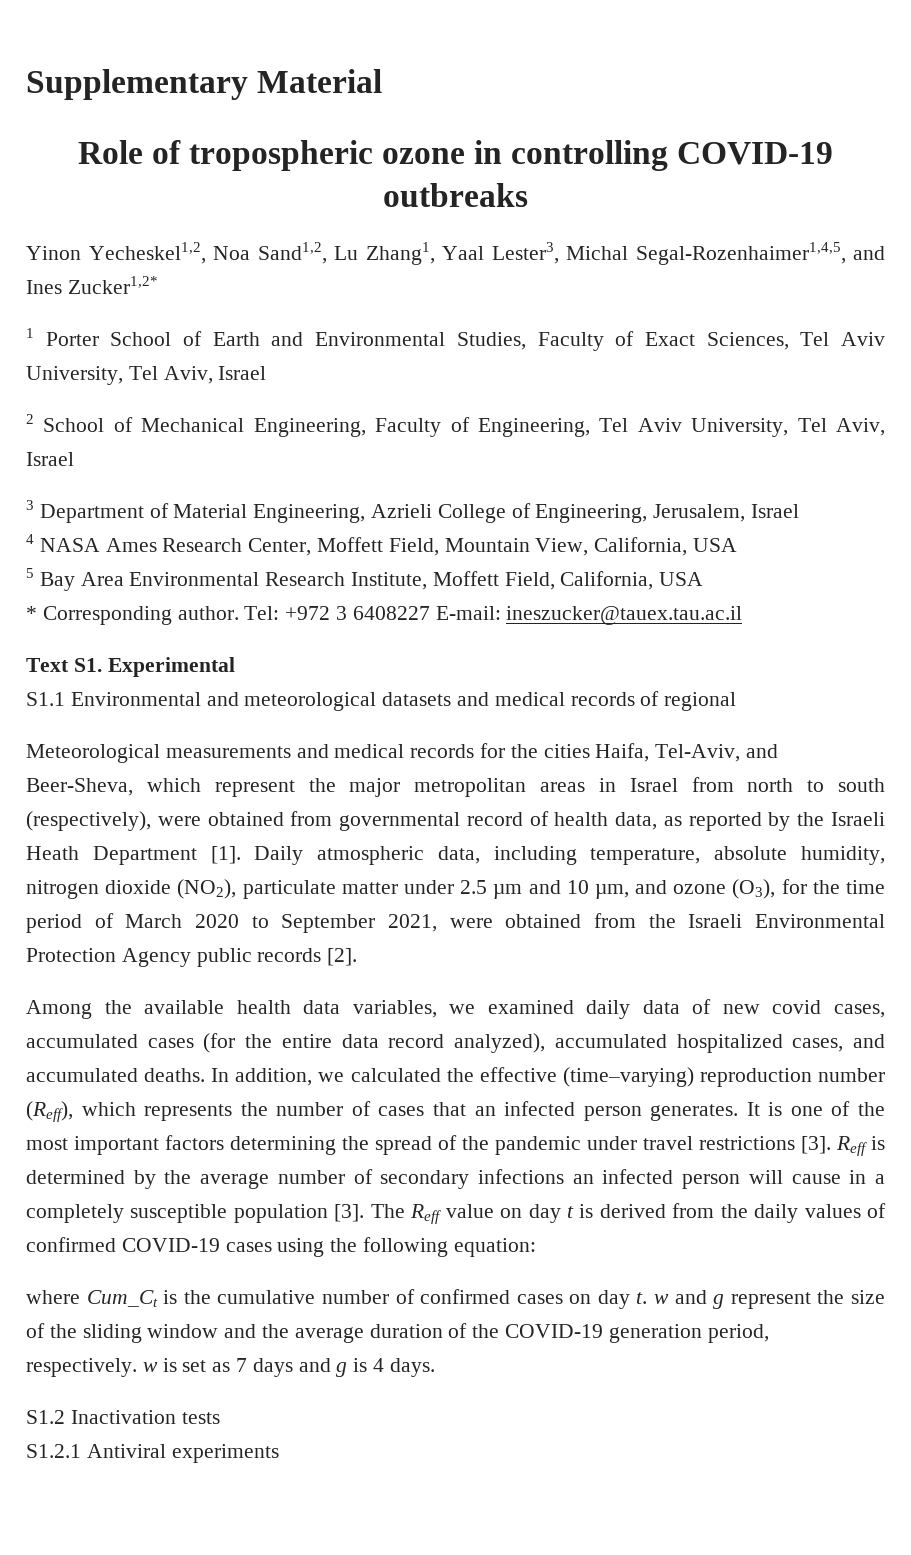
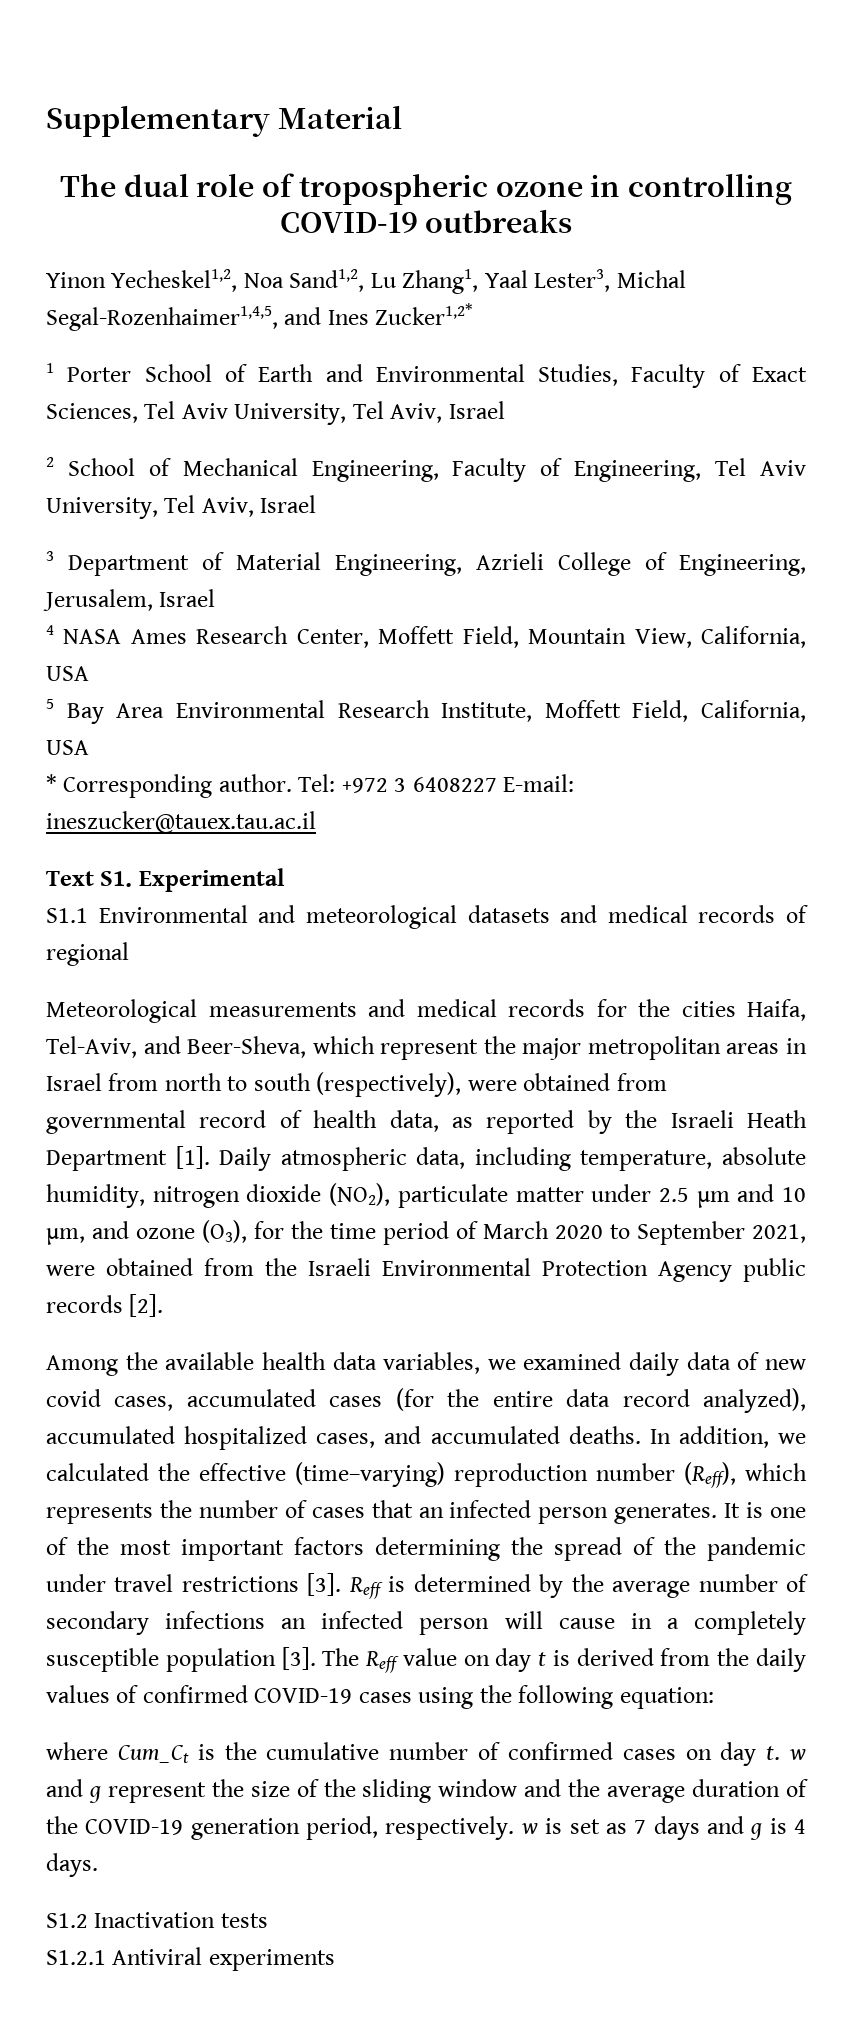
- Role of tropospheric ozone in controlling COVID-19 outbreaks
+ The dual role of tropospheric ozone in controlling COVID-19 outbreaks

